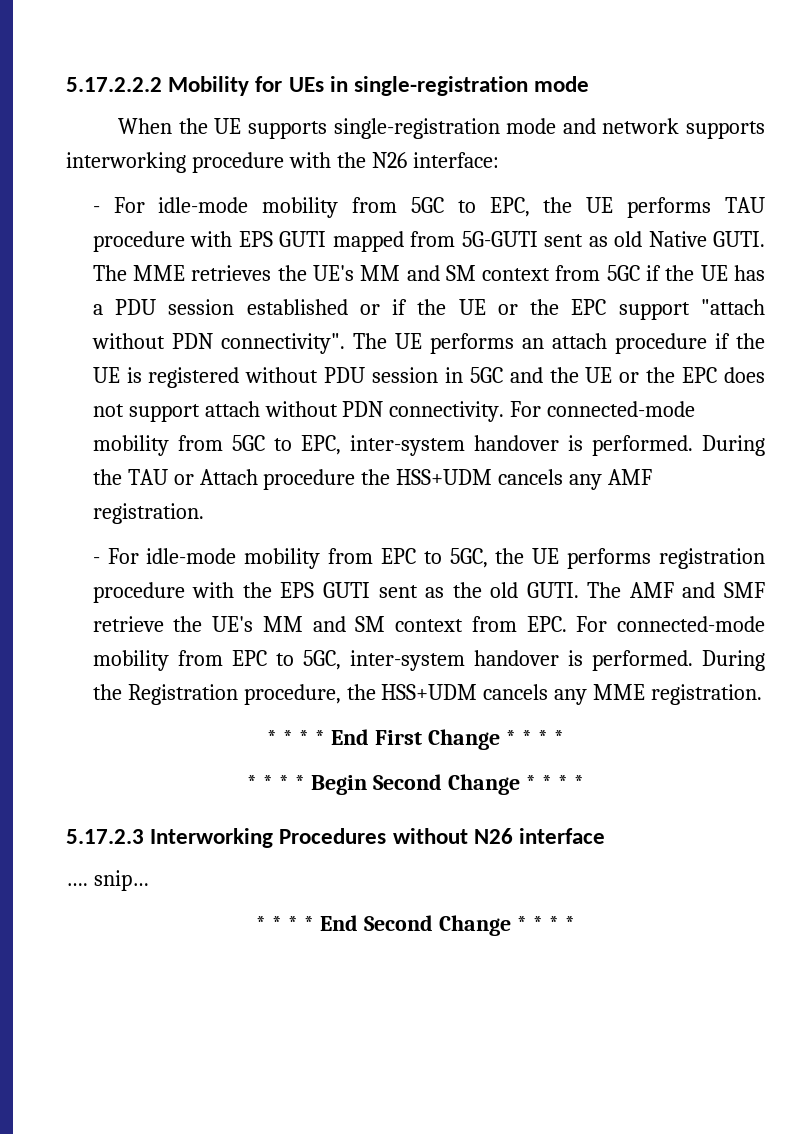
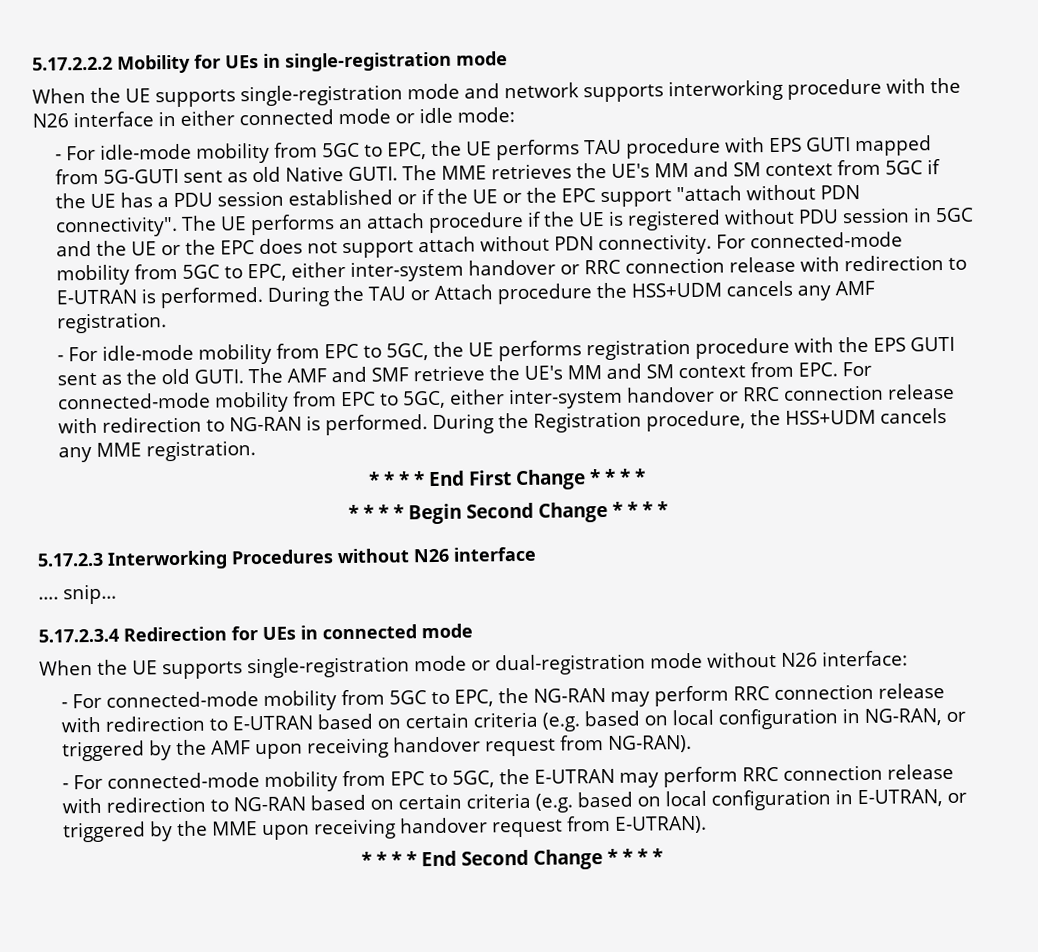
- When the UE supports single-registration mode and network supports interworking procedure with the N26 interface:
+ When the UE supports single-registration mode and network supports interworking procedure with the N26 interface in either connected mode or idle mode:
- For connected-mode mobility from 5GC to EPC, inter-system handover is performed.
+ For connected-mode mobility from 5GC to EPC, either inter-system handover or RRC connection release with redirection to E-UTRAN is performed.
- The AMF and SMF retrieve the UE's MM and SM context from EPC. For connected-mode mobility from EPC to 5GC, inter-system handover is performed.
+ The AMF and SMF retrieve the UE's MM and SM context from EPC. For connected-mode mobility from EPC to 5GC, either inter-system handover or RRC connection release with redirection to NG-RAN is performed.
+ 5.17.2.3.4 Redirection for UEs in connected mode
+ When the UE supports single-registration mode or dual-registration mode without N26 interface:
+ - For connected-mode mobility from 5GC to EPC, the NG-RAN may perform RRC connection release with redirection to E-UTRAN based on certain criteria (e.g. based on local configuration in NG-RAN, or triggered by the AMF upon receiving handover request from NG-RAN).
+ - For connected-mode mobility from EPC to 5GC, the E-UTRAN may perform RRC connection release with redirection to NG-RAN based on certain criteria (e.g. based on local configuration in E-UTRAN, or triggered by the MME upon receiving handover request from E-UTRAN).

